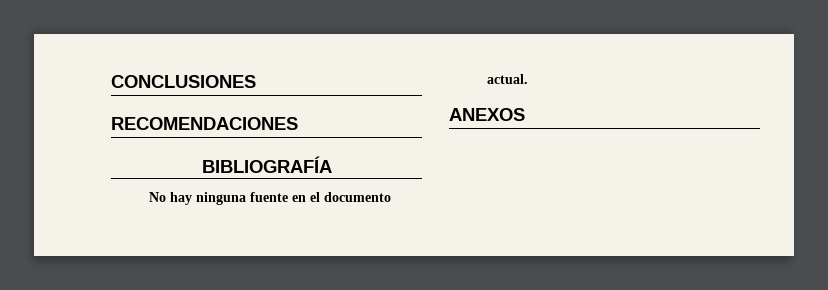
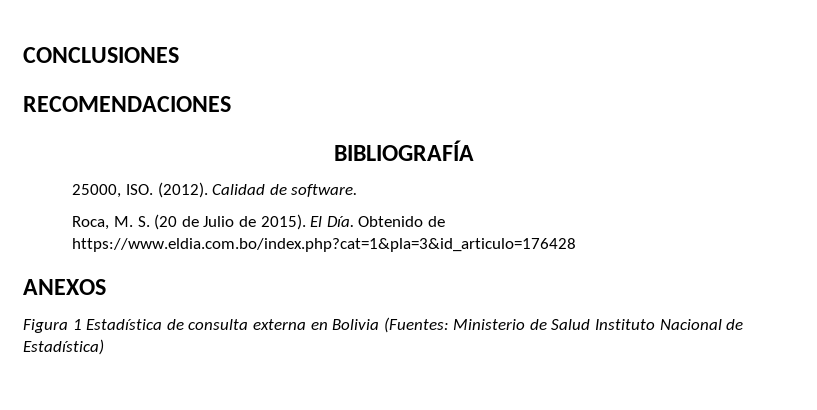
- No hay ninguna fuente en el documento actual.
+ 25000, ISO. (2012). Calidad de software.
+ Roca, M. S. (20 de Julio de 2015). El Día. Obtenido de https://www.eldia.com.bo/index.php?cat=1&pla=3&id_articulo=176428
  ANEXOS
+ Figura 1 Estadística de consulta externa en Bolivia (Fuentes: Ministerio de Salud Instituto Nacional de Estadística)

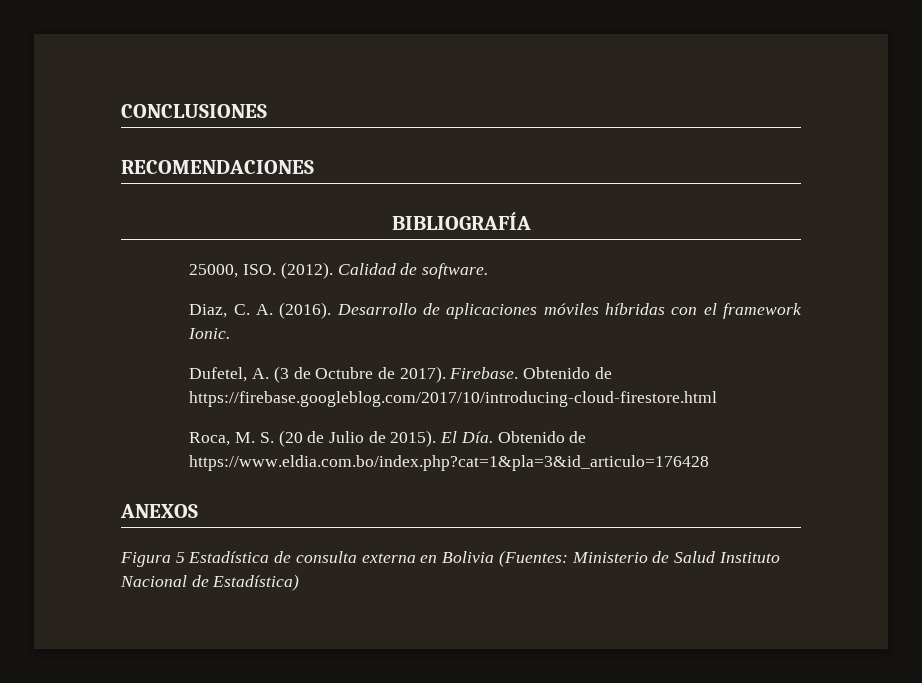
+ Diaz, C. A. (2016). Desarrollo de aplicaciones móviles híbridas con el framework Ionic.
+ Dufetel, A. (3 de Octubre de 2017). Firebase. Obtenido de https://firebase.googleblog.com/2017/10/introducing-cloud-firestore.html
- Figura 1 Estadística de consulta externa en Bolivia (Fuentes: Ministerio de Salud Instituto Nacional de Estadística)
+ Figura 5 Estadística de consulta externa en Bolivia (Fuentes: Ministerio de Salud Instituto Nacional de Estadística)

